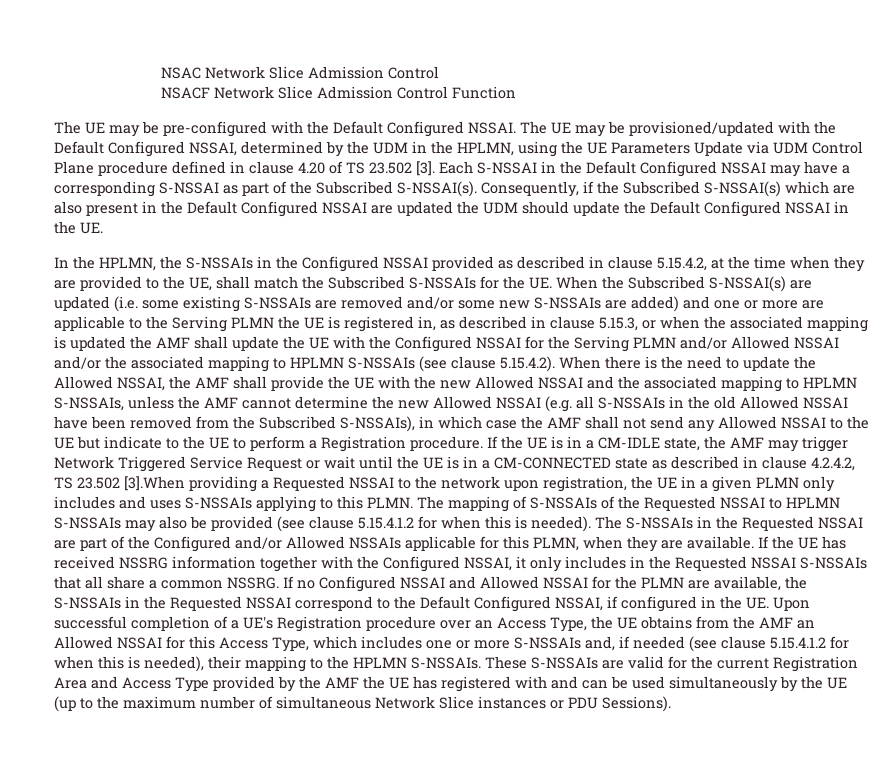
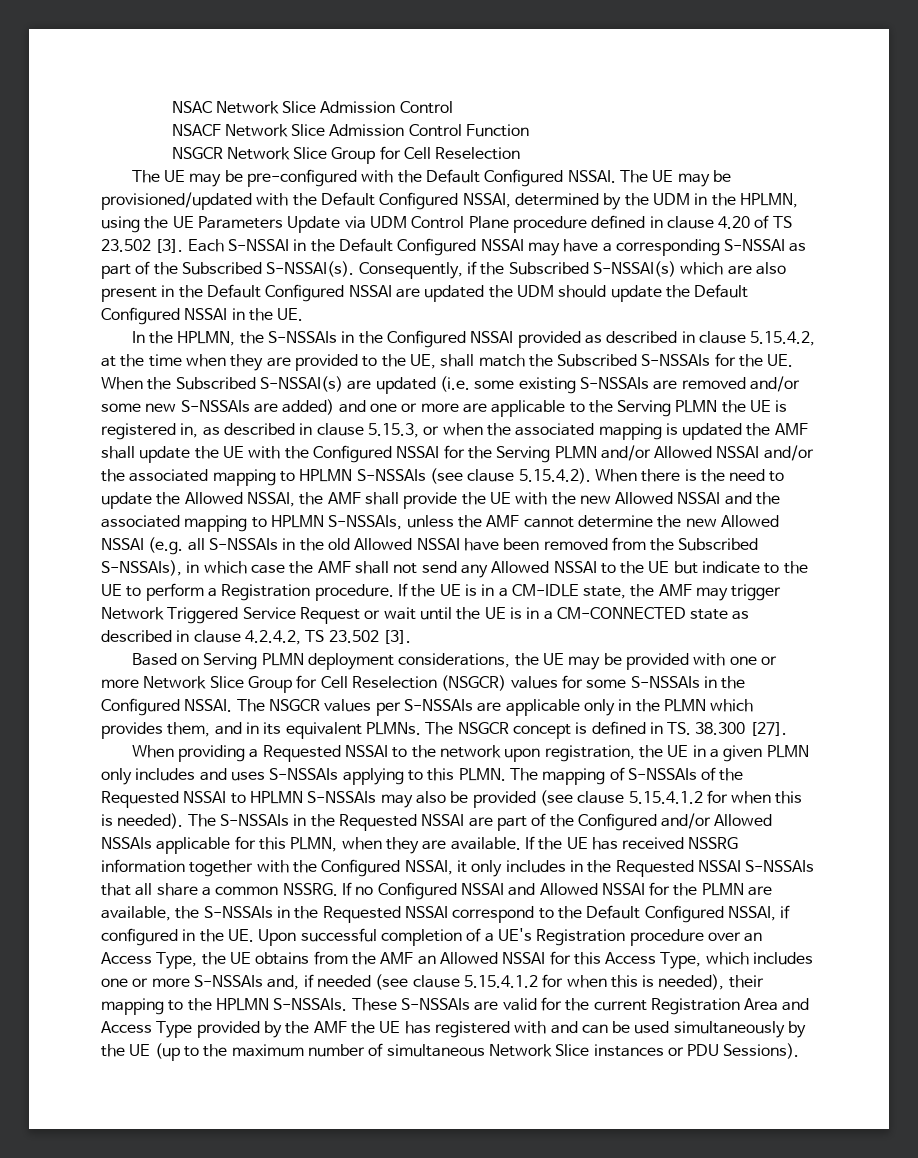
+ NSGCR Network Slice Group for Cell Reselection
- If the UE is in a CM-IDLE state, the AMF may trigger Network Triggered Service Request or wait until the UE is in a CM-CONNECTED state as described in clause 4.2.4.2, TS 23.502 [3].When providing a Requested NSSAI to the network upon registration, the UE in a given PLMN only includes and uses S-NSSAIs applying to this PLMN.
+ If the UE is in a CM-IDLE state, the AMF may trigger Network Triggered Service Request or wait until the UE is in a CM-CONNECTED state as described in clause 4.2.4.2, TS 23.502 [3].
+ Based on Serving PLMN deployment considerations, the UE may be provided with one or more Network Slice Group for Cell Reselection (NSGCR) values for some S-NSSAIs in the Configured NSSAI. The NSGCR values per S-NSSAIs are applicable only in the PLMN which provides them, and in its equivalent PLMNs. The NSGCR concept is defined in TS. 38.300 [27].
+ When providing a Requested NSSAI to the network upon registration, the UE in a given PLMN only includes and uses S-NSSAIs applying to this PLMN.

